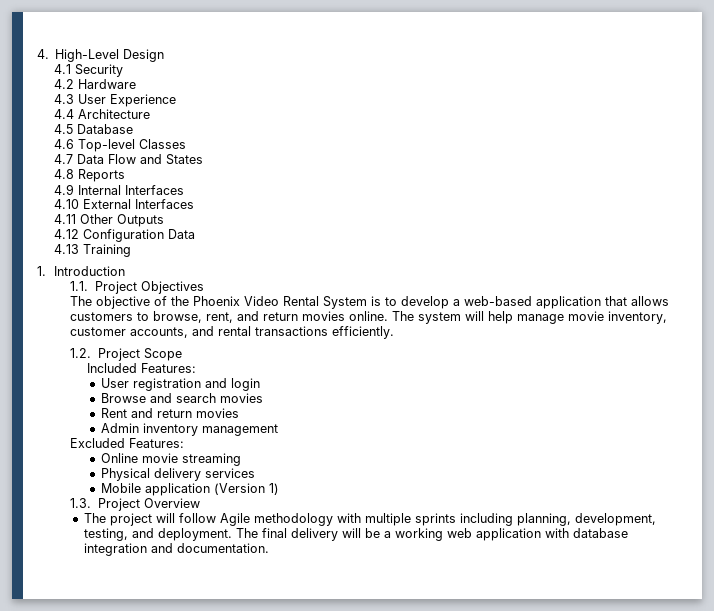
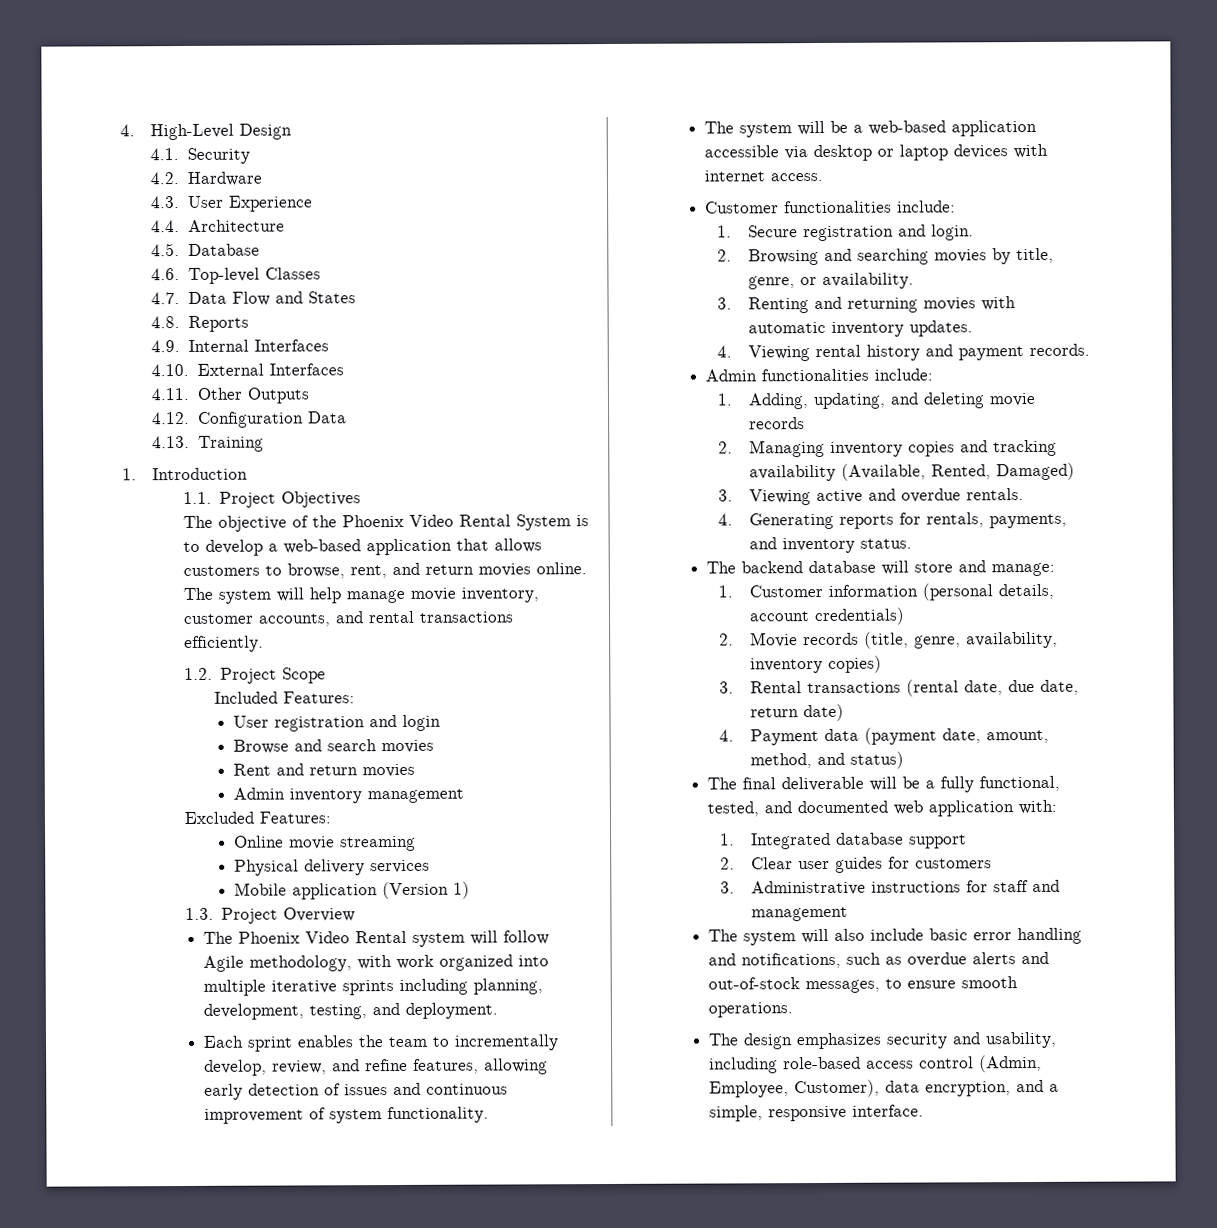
- 4.1 Security
+ 4.1. Security
- 4.2 Hardware
+ 4.2. Hardware
- 4.3 User Experience
+ 4.3. User Experience
- 4.4 Architecture
+ 4.4. Architecture
- 4.5 Database
+ 4.5. Database
- 4.6 Top-level Classes
+ 4.6. Top-level Classes
- 4.7 Data Flow and States
+ 4.7. Data Flow and States
- 4.8 Reports
+ 4.8. Reports
- 4.9 Internal Interfaces
+ 4.9. Internal Interfaces
- 4.10 External Interfaces
+ 4.10. External Interfaces
- 4.11 Other Outputs
+ 4.11. Other Outputs
- 4.12 Configuration Data
+ 4.12. Configuration Data
- 4.13 Training
+ 4.13. Training
- The project will follow Agile methodology with multiple sprints including planning, development, testing, and deployment. The final delivery will be a working web application with database integration and documentation.
+ The Phoenix Video Rental system will follow Agile methodology, with work organized into multiple iterative sprints including planning, development, testing, and deployment.
+ Each sprint enables the team to incrementally develop, review, and refine features, allowing early detection of issues and continuous improvement of system functionality.
+ The system will be a web-based application accessible via desktop or laptop devices with internet access.
+ Customer functionalities include:
+ 1. Secure registration and login.
+ 2. Browsing and searching movies by title, genre, or availability.
+ 3. Renting and returning movies with automatic inventory updates.
+ 4. Viewing rental history and payment records.
+ Admin functionalities include:
+ 1. Adding, updating, and deleting movie records
+ 2. Managing inventory copies and tracking availability (Available, Rented, Damaged)
+ 3. Viewing active and overdue rentals.
+ 4. Generating reports for rentals, payments, and inventory status.
+ The backend database will store and manage:
+ 1. Customer information (personal details, account credentials)
+ 2. Movie records (title, genre, availability, inventory copies)
+ 3. Rental transactions (rental date, due date, return date)
+ 4. Payment data (payment date, amount, method, and status)
+ The final deliverable will be a fully functional, tested, and documented web application with:
+ 1. Integrated database support
+ 2. Clear user guides for customers
+ 3. Administrative instructions for staff and management
+ The system will also include basic error handling and notifications, such as overdue alerts and out-of-stock messages, to ensure smooth operations.
+ The design emphasizes security and usability, including role-based access control (Admin, Employee, Customer), data encryption, and a simple, responsive interface.

